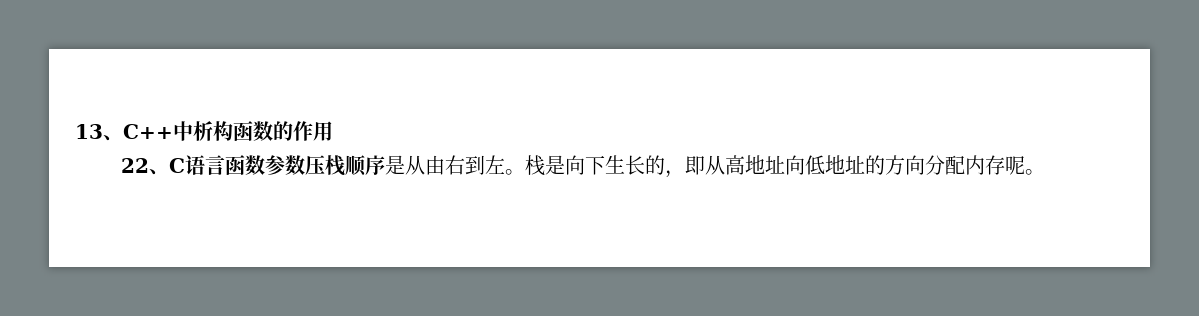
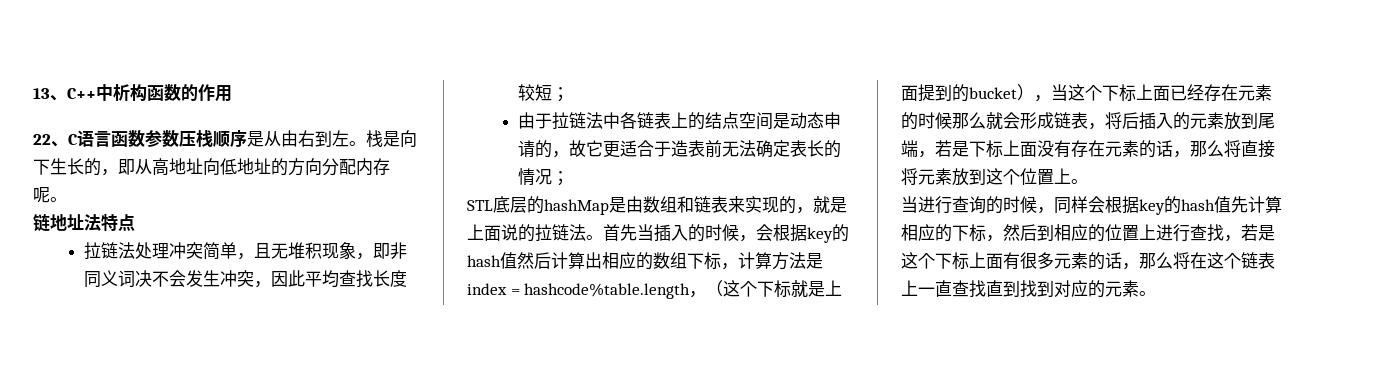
+ 链地址法特点
+ 拉链法处理冲突简单，且无堆积现象，即非同义词决不会发生冲突，因此平均查找长度较短；
+ 由于拉链法中各链表上的结点空间是动态申请的，故它更适合于造表前无法确定表长的情况；
+ STL底层的hashMap是由数组和链表来实现的，就是上面说的拉链法。首先当插入的时候，会根据key的hash值然后计算出相应的数组下标，计算方法是index = hashcode%table.length，（这个下标就是上面提到的bucket），当这个下标上面已经存在元素的时候那么就会形成链表，将后插入的元素放到尾端，若是下标上面没有存在元素的话，那么将直接将元素放到这个位置上。
+ 当进行查询的时候，同样会根据key的hash值先计算相应的下标，然后到相应的位置上进行查找，若是这个下标上面有很多元素的话，那么将在这个链表上一直查找直到找到对应的元素。

